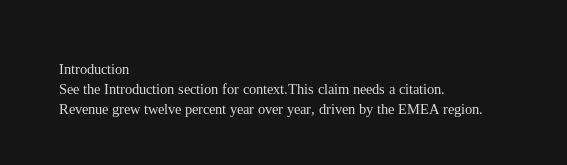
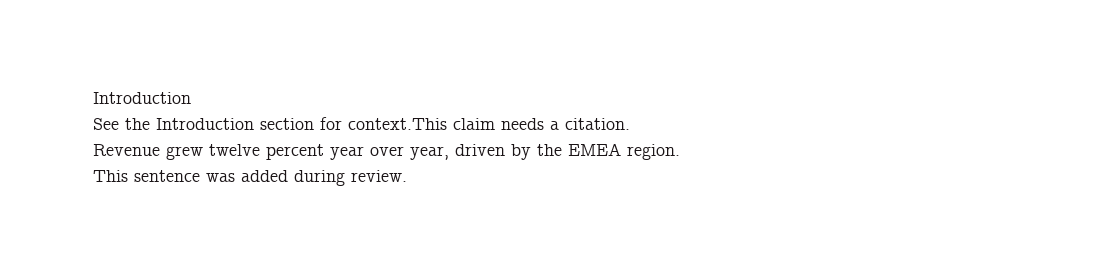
+ This sentence was added during review.

